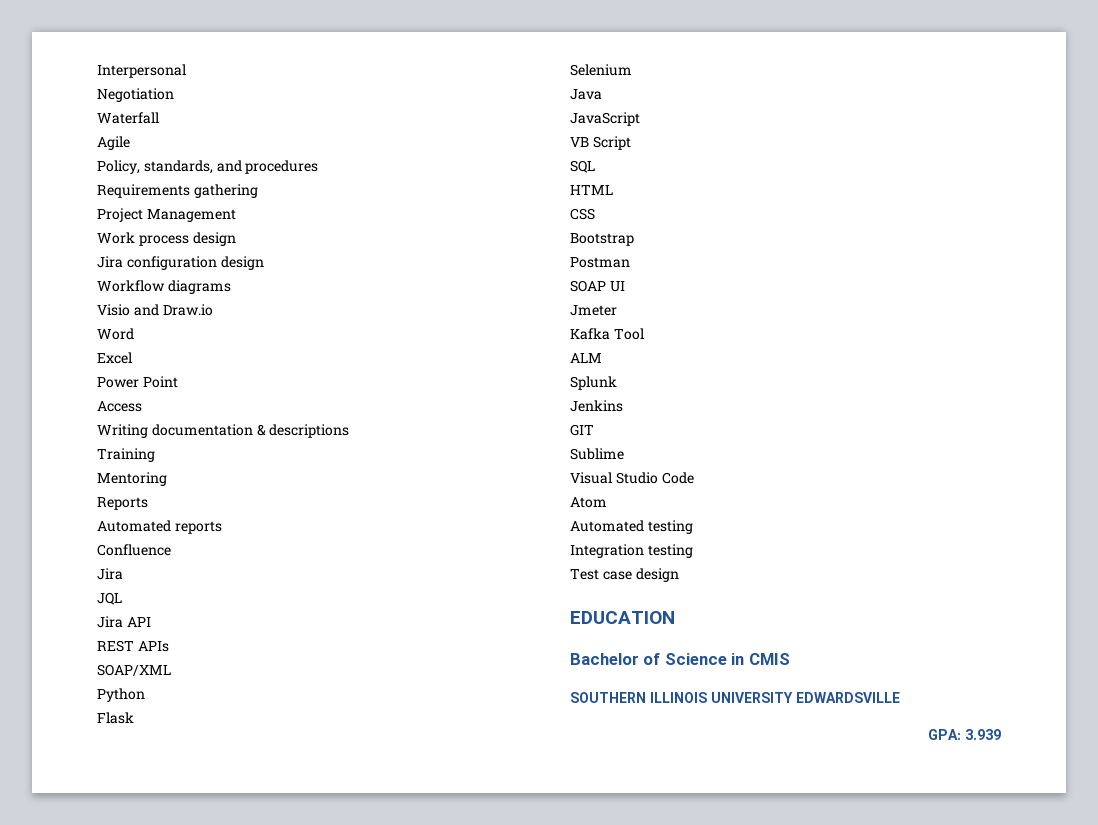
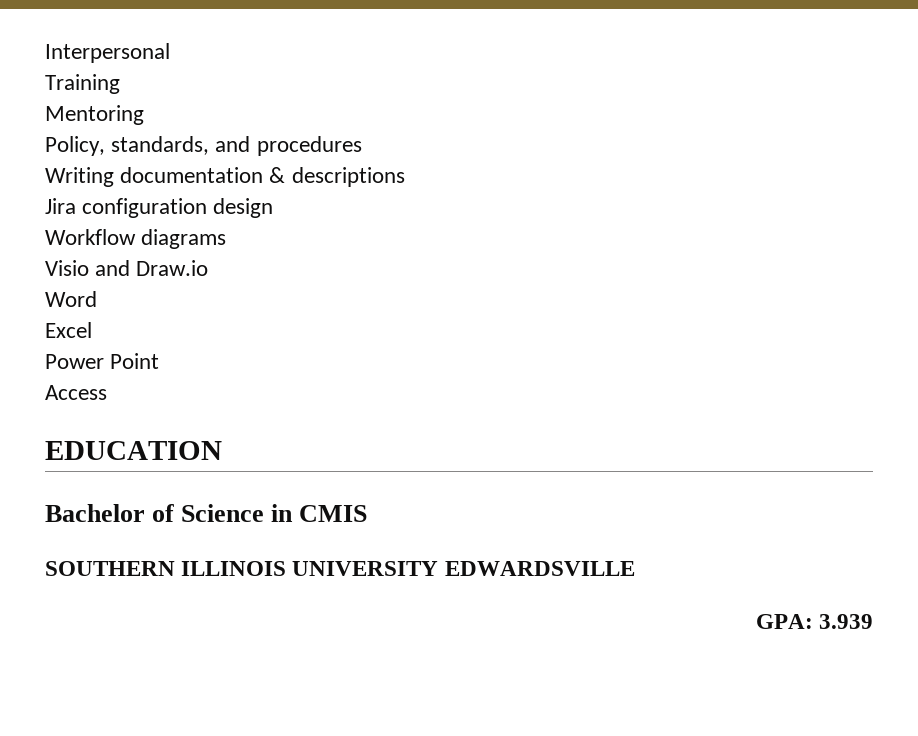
- Negotiation
- Waterfall
- Agile
+ Training
+ Mentoring
- Requirements gathering
- Project Management
- Work process design
+ Writing documentation & descriptions
- Writing documentation & descriptions
- Training
- Mentoring
- Reports
- Automated reports
- Confluence
- Jira
- JQL
- Jira API
- REST APIs
- SOAP/XML
- Python
- Flask
- Selenium
- Java
- JavaScript
- VB Script
- SQL
- HTML
- CSS
- Bootstrap
- Postman
- SOAP UI
- Jmeter
- Kafka Tool
- ALM
- Splunk
- Jenkins
- GIT
- Sublime
- Visual Studio Code
- Atom
- Automated testing
- Integration testing
- Test case design

